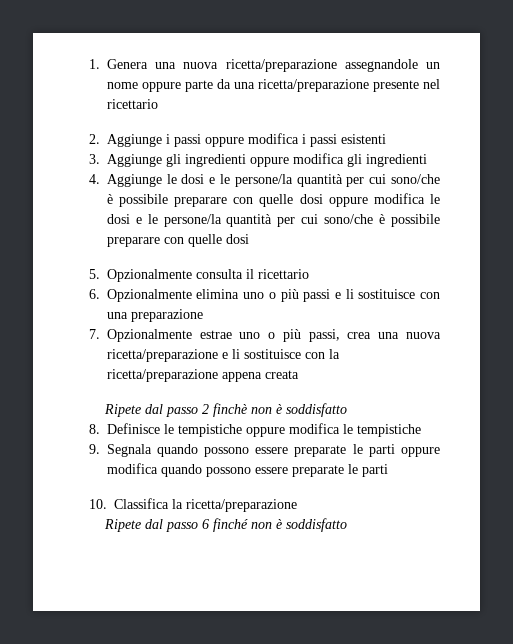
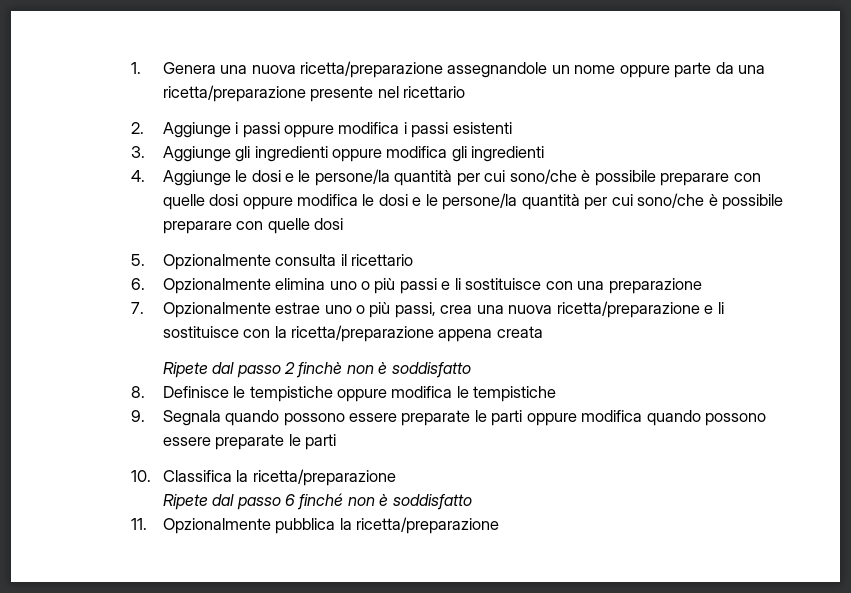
+ 11. Opzionalmente pubblica la ricetta/preparazione

